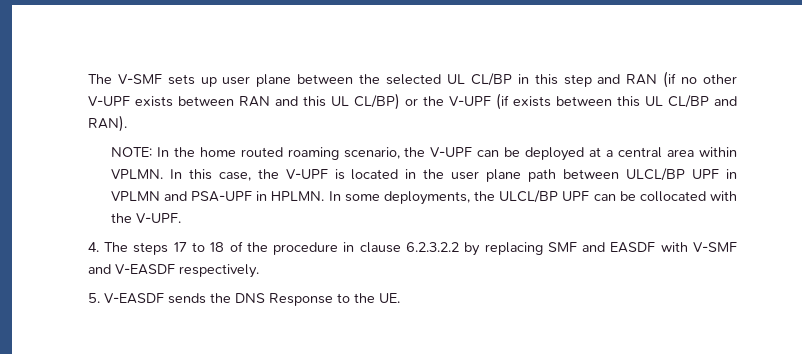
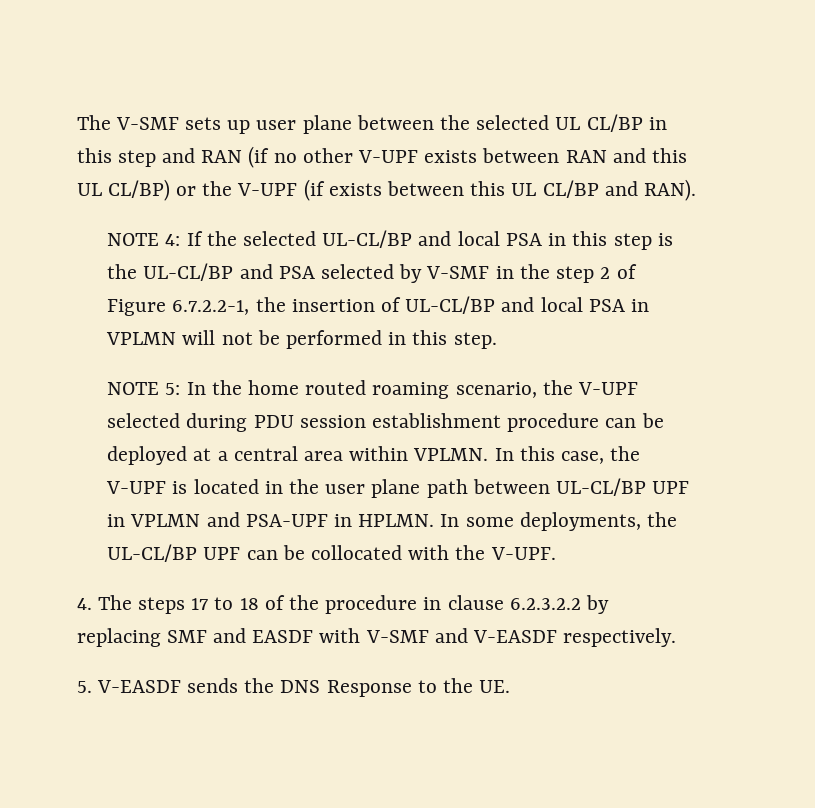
- NOTE: In the home routed roaming scenario, the V-UPF can be deployed at a central area within VPLMN.
+ NOTE 4: If the selected UL-CL/BP and local PSA in this step is the UL-CL/BP and PSA selected by V-SMF in the step 2 of Figure 6.7.2.2-1, the insertion of UL-CL/BP and local PSA in VPLMN will not be performed in this step.
+ NOTE 5: In the home routed roaming scenario, the V-UPF selected during PDU session establishment procedure can be deployed at a central area within VPLMN.
- In this case, the V-UPF is located in the user plane path between ULCL/BP UPF in VPLMN and PSA-UPF in HPLMN.
+ In this case, the V-UPF is located in the user plane path between UL-CL/BP UPF in VPLMN and PSA-UPF in HPLMN.
- In some deployments, the ULCL/BP UPF can be collocated with the V-UPF.
+ In some deployments, the UL-CL/BP UPF can be collocated with the V-UPF.

